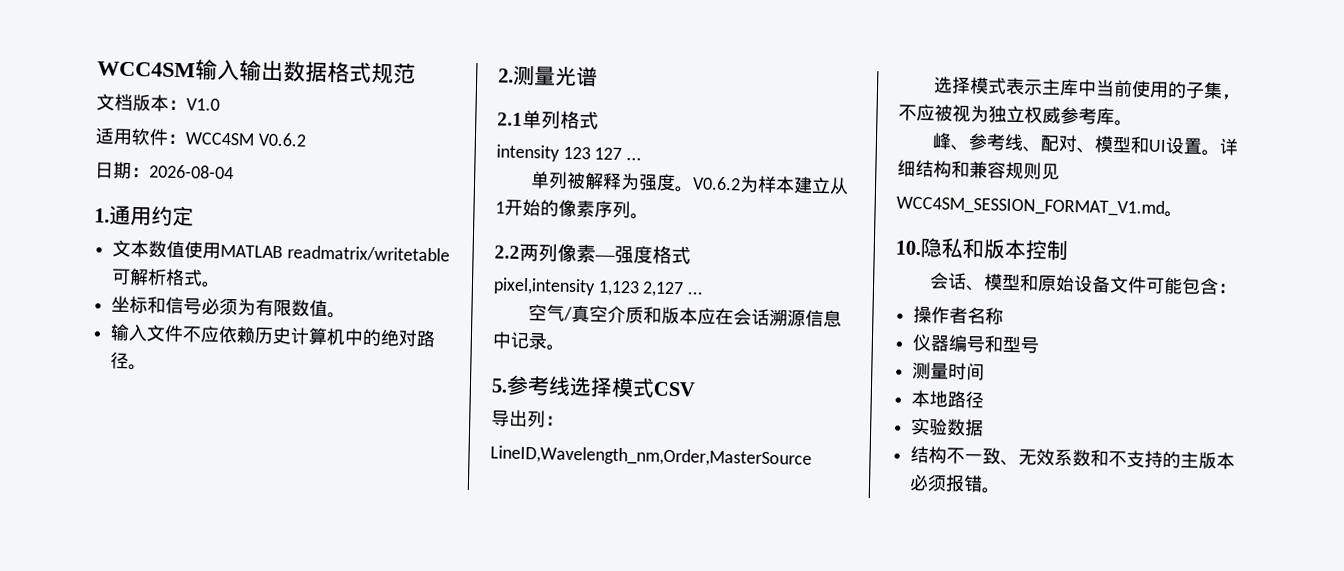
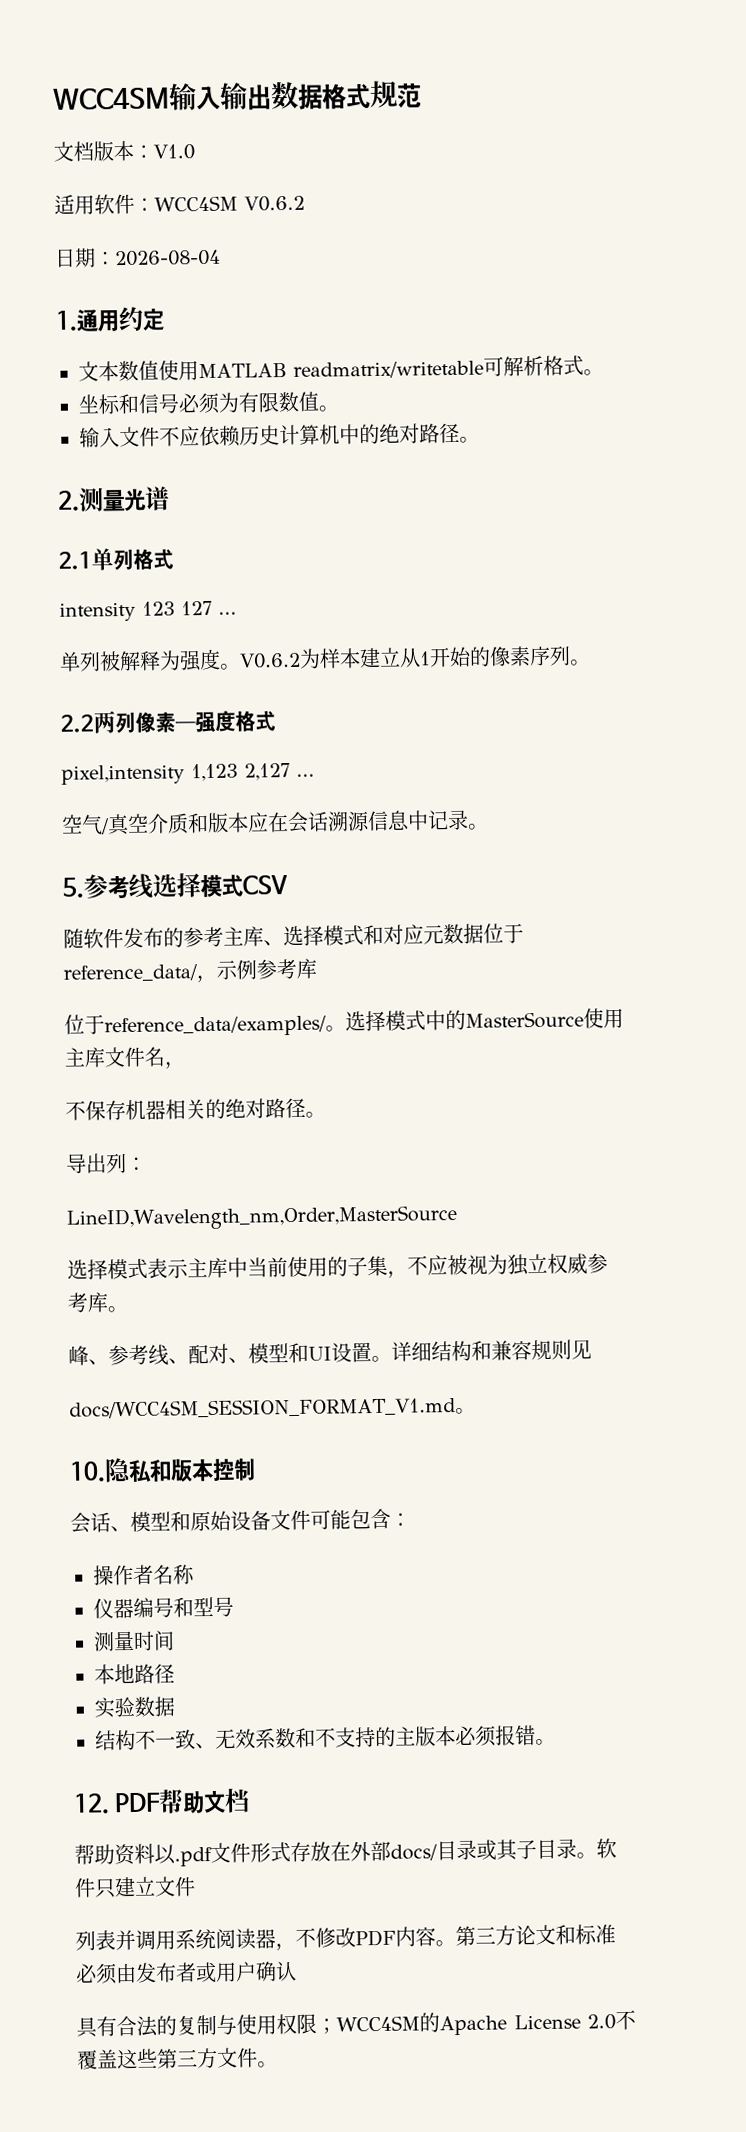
+ 随软件发布的参考主库、选择模式和对应元数据位于reference_data/，示例参考库
+ 位于reference_data/examples/。选择模式中的MasterSource使用主库文件名，
+ 不保存机器相关的绝对路径。
- WCC4SM_SESSION_FORMAT_V1.md。
+ docs/WCC4SM_SESSION_FORMAT_V1.md。
+ 12. PDF帮助文档
+ 帮助资料以.pdf文件形式存放在外部docs/目录或其子目录。软件只建立文件
+ 列表并调用系统阅读器，不修改PDF内容。第三方论文和标准必须由发布者或用户确认
+ 具有合法的复制与使用权限；WCC4SM的Apache License 2.0不覆盖这些第三方文件。

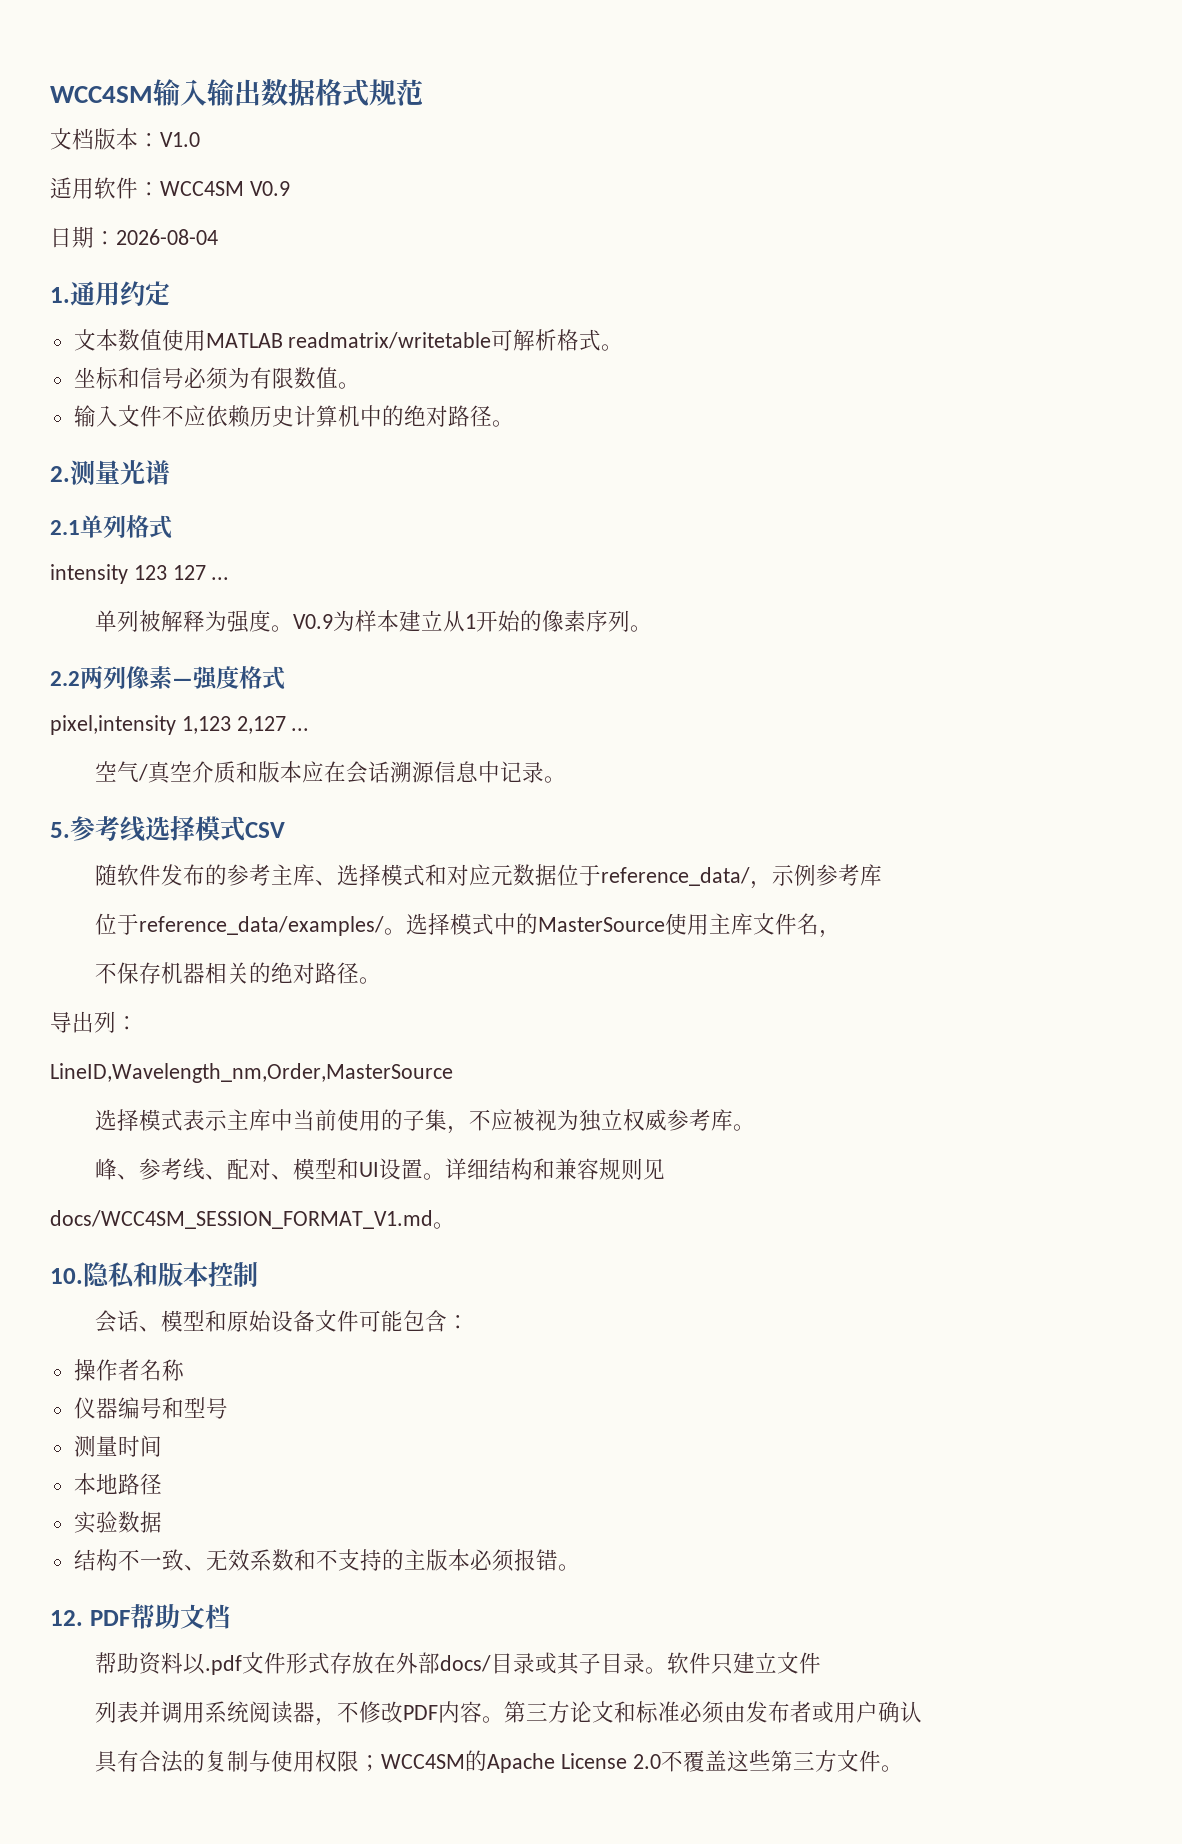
- 适用软件：WCC4SM V0.6.2
+ 适用软件：WCC4SM V0.9
- V0.6.2为样本建立从1开始的像素序列。
+ V0.9为样本建立从1开始的像素序列。

